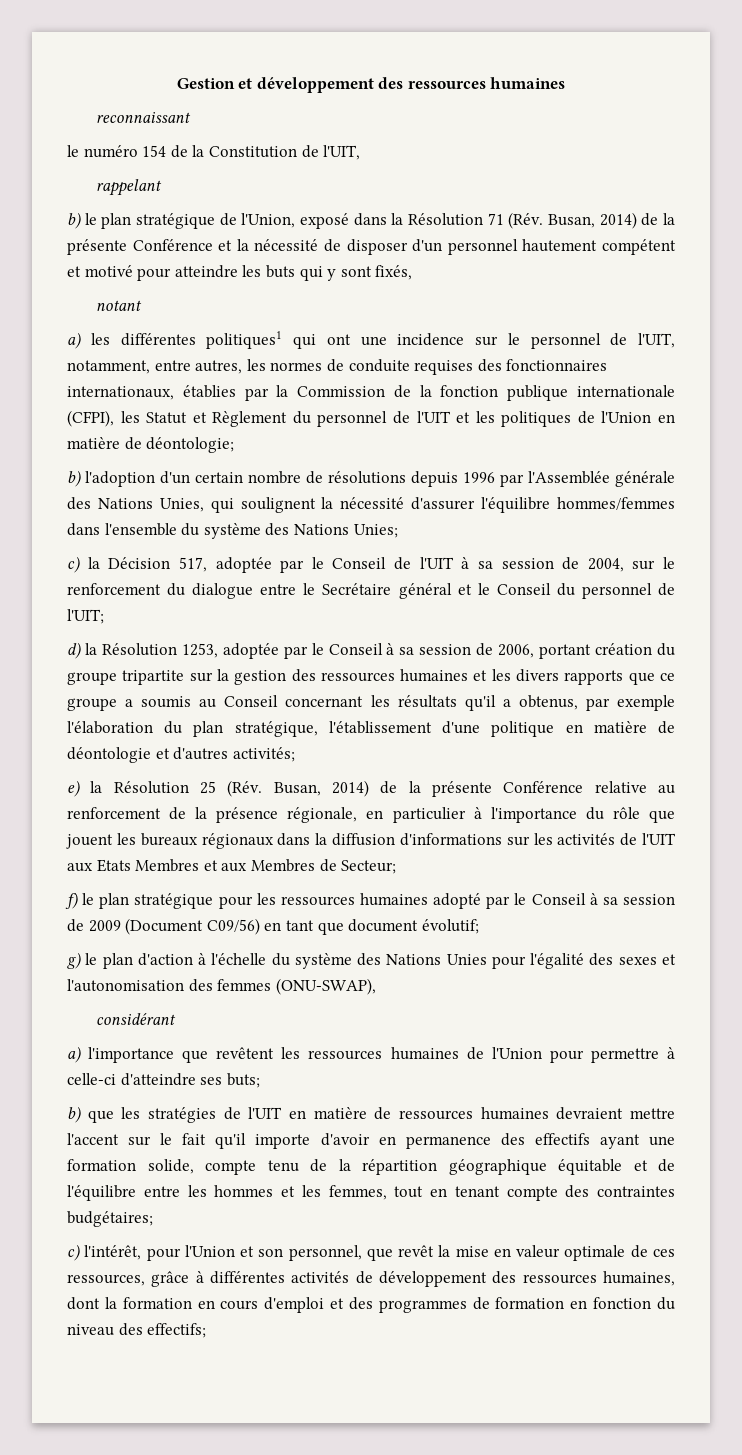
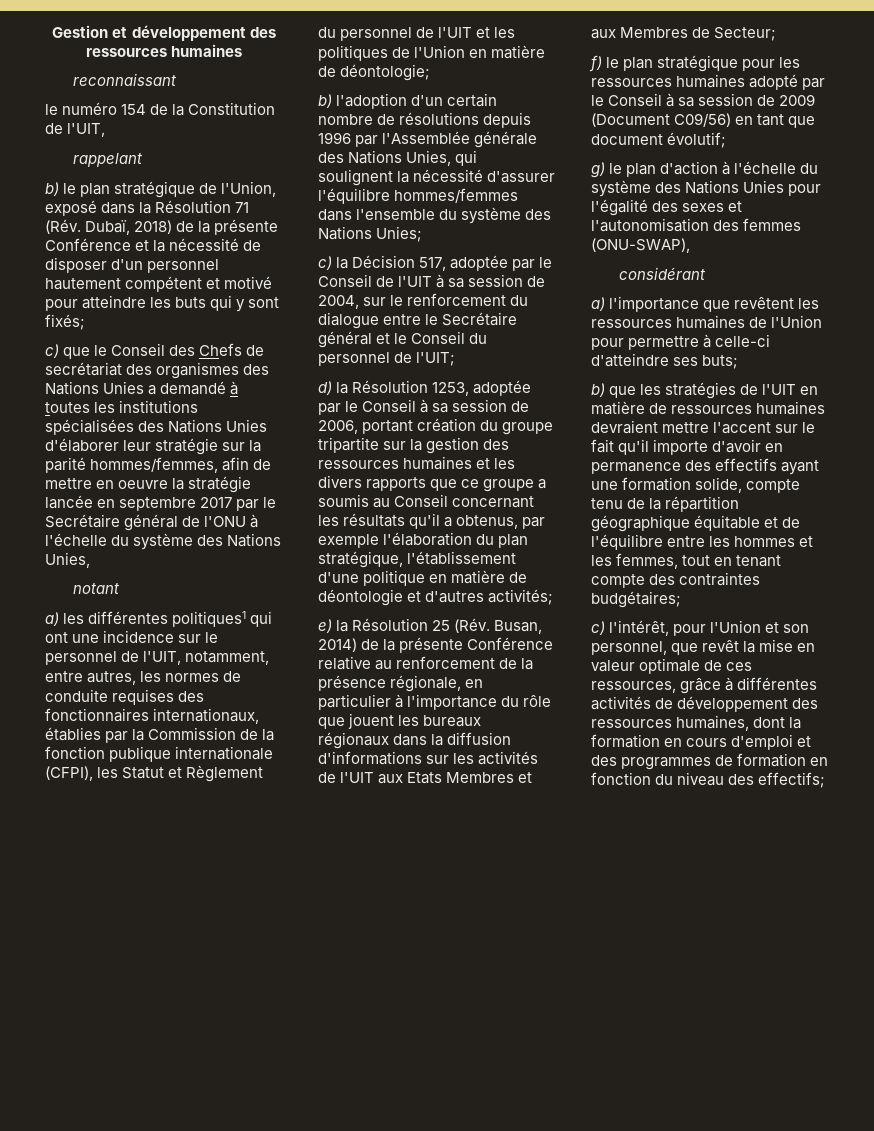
- b) le plan stratégique de l'Union, exposé dans la Résolution 71 (Rév. Busan, 2014) de la présente Conférence et la nécessité de disposer d'un personnel hautement compétent et motivé pour atteindre les buts qui y sont fixés,
+ b) le plan stratégique de l'Union, exposé dans la Résolution 71 (Rév. Dubaï, 2018) de la présente Conférence et la nécessité de disposer d'un personnel hautement compétent et motivé pour atteindre les buts qui y sont fixés;
+ c) que le Conseil des Chefs de secrétariat des organismes des Nations Unies a demandé à toutes les institutions spécialisées des Nations Unies d'élaborer leur stratégie sur la parité hommes/femmes, afin de mettre en oeuvre la stratégie lancée en septembre 2017 par le Secrétaire général de l'ONU à l'échelle du système des Nations Unies,

